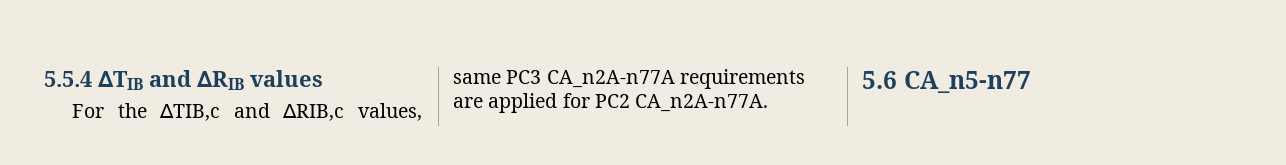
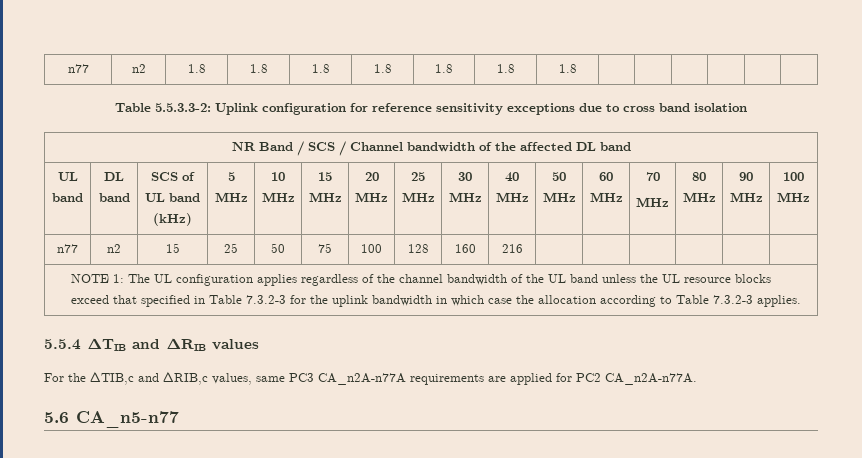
+ n77 | n2 | 1.8 | 1.8 | 1.8 | 1.8 | 1.8 | 1.8 | 1.8 | | | | | |
+ Table 5.5.3.3-2: Uplink configuration for reference sensitivity exceptions due to cross band isolation
+ NR Band / SCS / Channel bandwidth of the affected DL band
+ UL band | DL band | SCS of UL band (kHz) | 5 MHz | 10 MHz | 15 MHz | 20 MHz | 25 MHz | 30 MHz | 40 MHz | 50 MHz | 60 MHz | 70
+ MHz | 80 MHz | 90 MHz | 100 MHz
+ n77 | n2 | 15 | 25 | 50 | 75 | 100 | 128 | 160 | 216 | | | | | |
+ NOTE 1: The UL configuration applies regardless of the channel bandwidth of the UL band unless the UL resource blocks exceed that specified in Table 7.3.2-3 for the uplink bandwidth in which case the allocation according to Table 7.3.2-3 applies.

